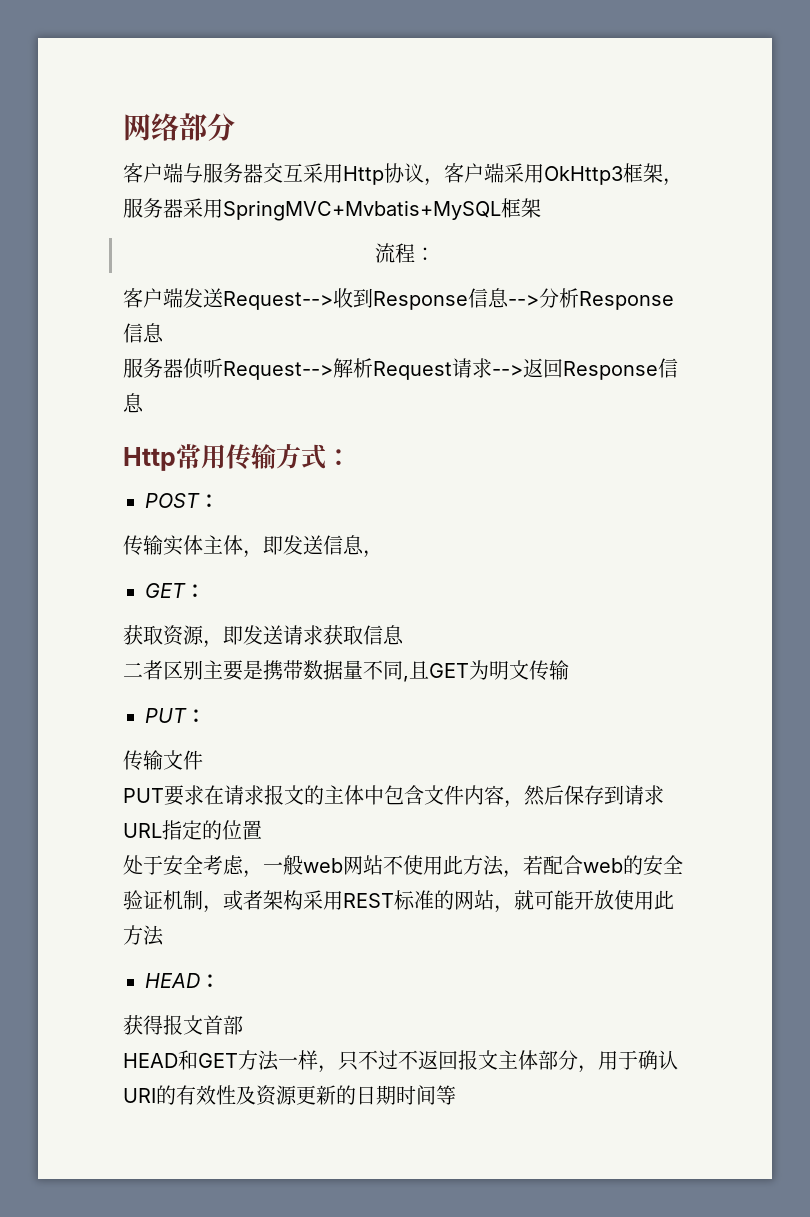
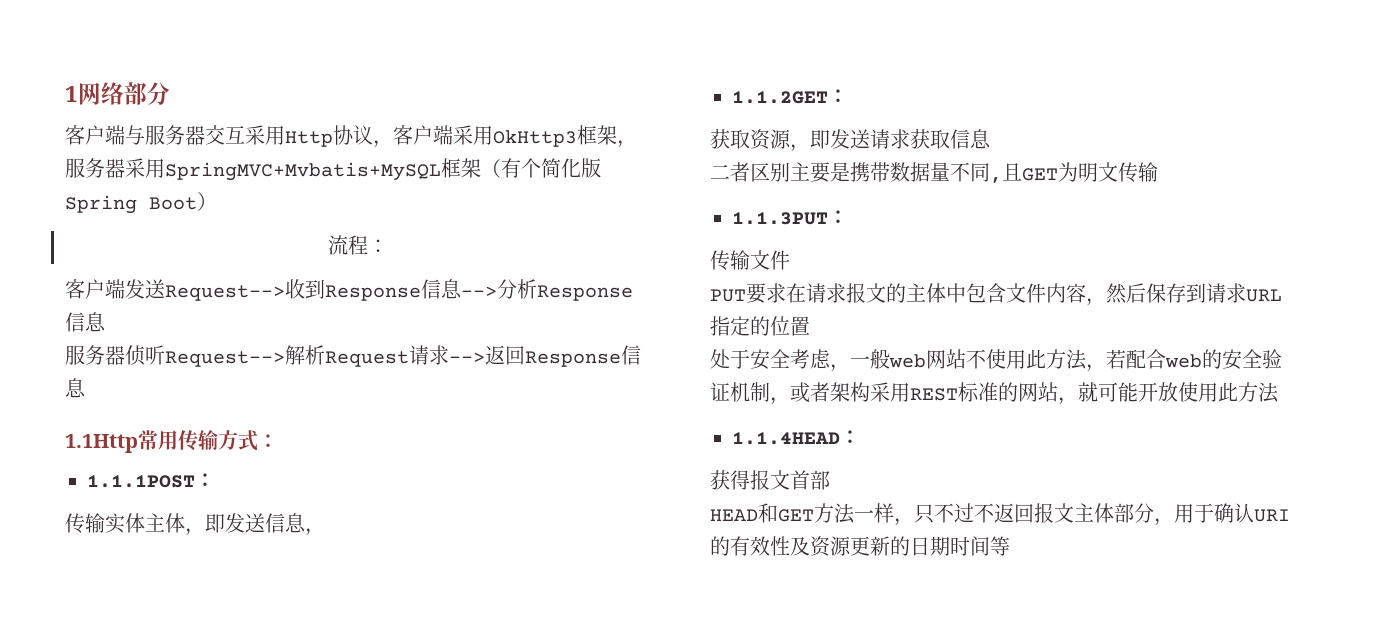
- 网络部分
+ 1网络部分
- 客户端与服务器交互采用Http协议，客户端采用OkHttp3框架，服务器采用SpringMVC+Mvbatis+MySQL框架
+ 客户端与服务器交互采用Http协议，客户端采用OkHttp3框架，服务器采用SpringMVC+Mvbatis+MySQL框架（有个简化版Spring Boot）
- Http常用传输方式：
+ 1.1Http常用传输方式：
- POST：
+ 1.1.1POST：
- GET：
+ 1.1.2GET：
- PUT：
+ 1.1.3PUT：
- HEAD：
+ 1.1.4HEAD：

